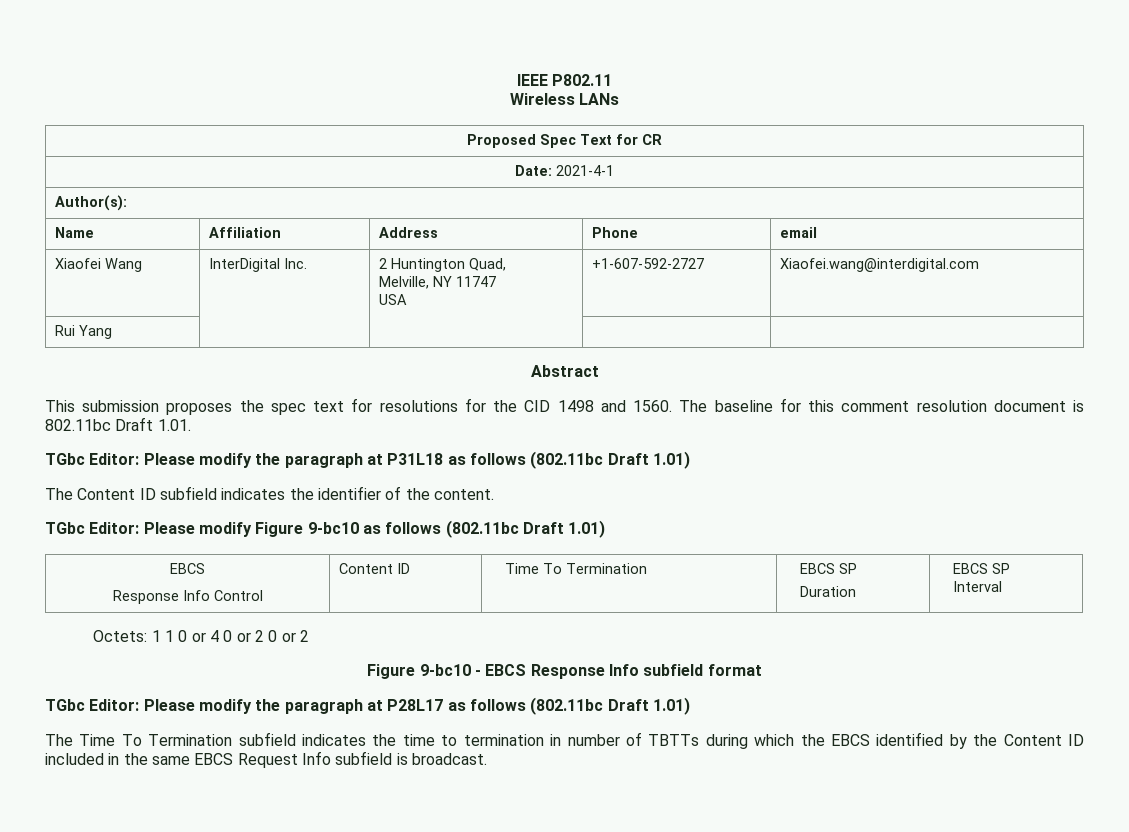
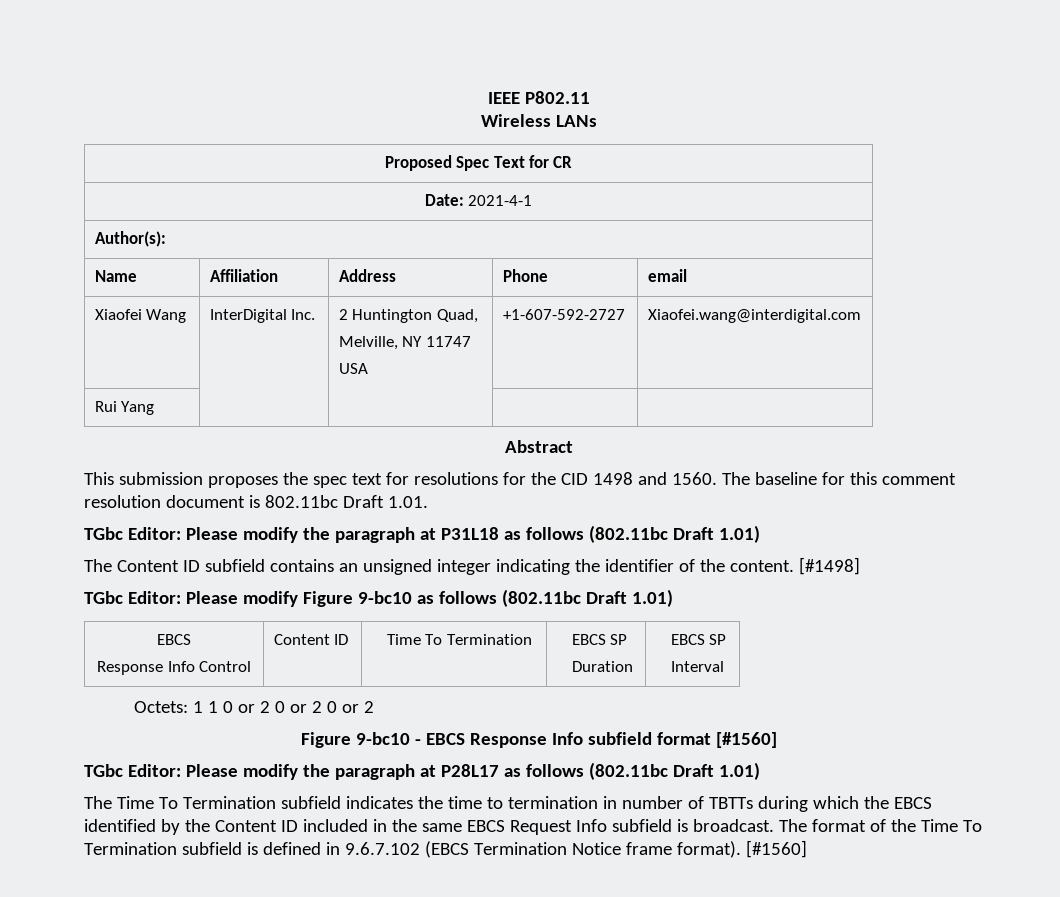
- The Content ID subfield indicates the identifier of the content.
+ The Content ID subfield contains an unsigned integer indicating the identifier of the content. [#1498]
- Octets: 1 1 0 or 4 0 or 2 0 or 2
+ Octets: 1 1 0 or 2 0 or 2 0 or 2
- Figure 9-bc10 - EBCS Response Info subfield format
+ Figure 9-bc10 - EBCS Response Info subfield format [#1560]
+ The format of the Time To Termination subfield is defined in 9.6.7.102 (EBCS Termination Notice frame format). [#1560]

